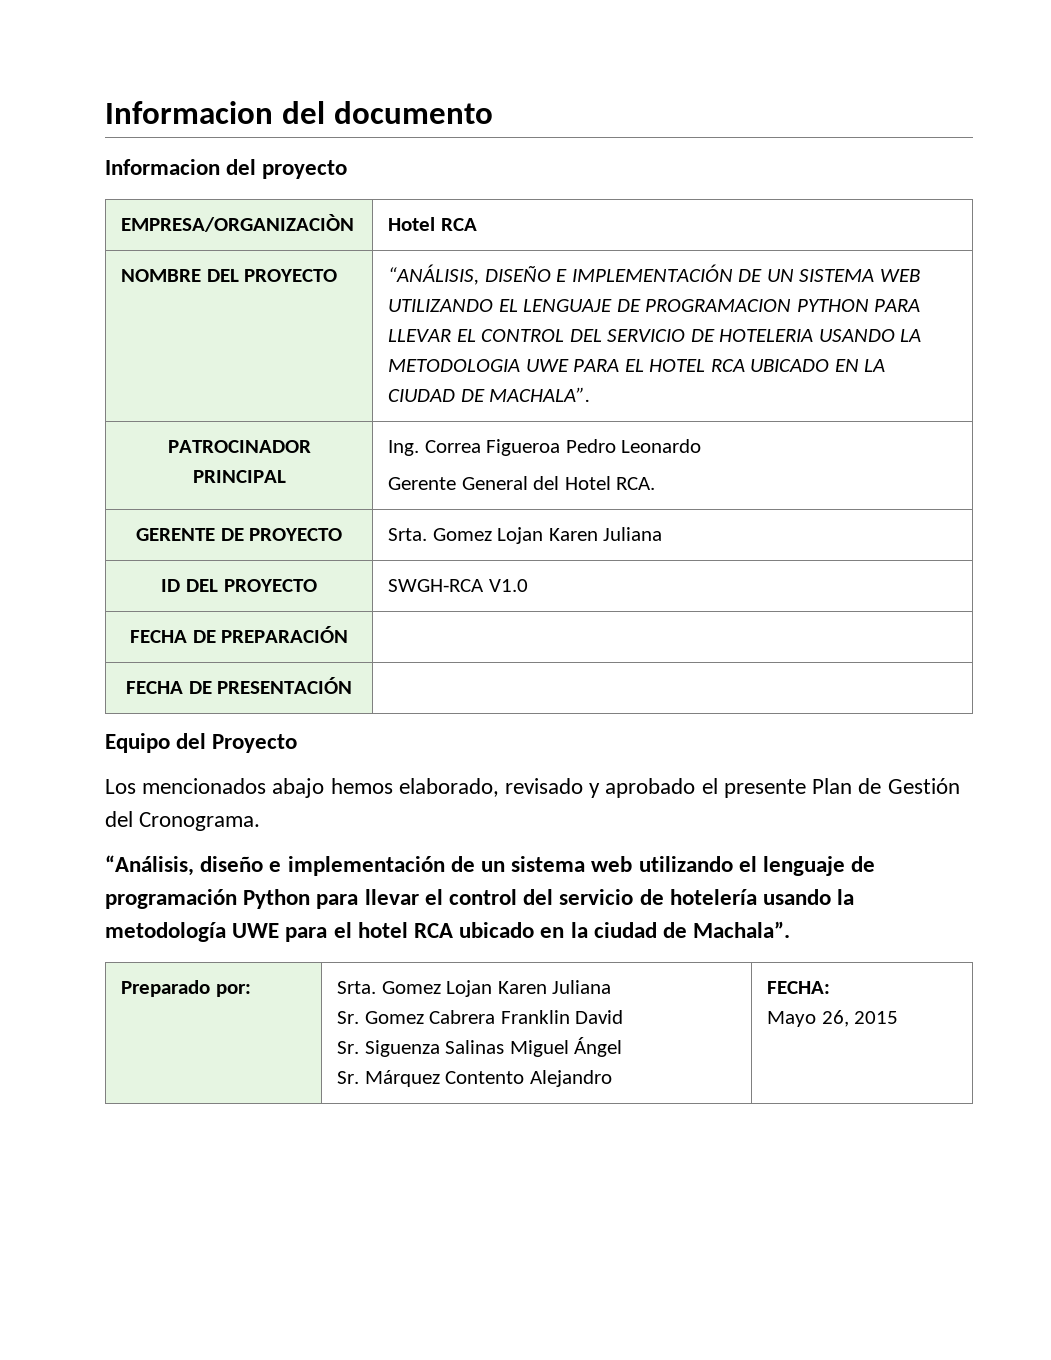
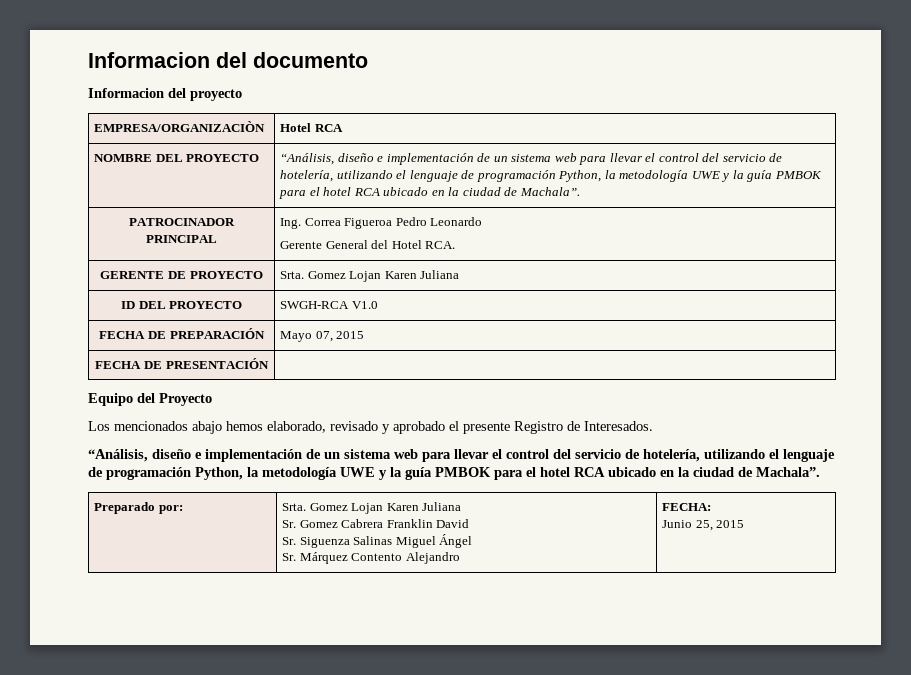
- NOMBRE DEL PROYECTO | “ANÁLISIS, DISEÑO E IMPLEMENTACIÓN DE UN SISTEMA WEB UTILIZANDO EL LENGUAJE DE PROGRAMACION PYTHON PARA LLEVAR EL CONTROL DEL SERVICIO DE HOTELERIA USANDO LA METODOLOGIA UWE PARA EL HOTEL RCA UBICADO EN LA CIUDAD DE MACHALA”.
+ NOMBRE DEL PROYECTO | “Análisis, diseño e implementación de un sistema web para llevar el control del servicio de hotelería, utilizando el lenguaje de programación Python, la metodología UWE y la guía PMBOK para el hotel RCA ubicado en la ciudad de Machala”.
- FECHA DE PREPARACIÓN |
+ FECHA DE PREPARACIÓN | Mayo 07, 2015
- Los mencionados abajo hemos elaborado, revisado y aprobado el presente Plan de Gestión del Cronograma.
- “Análisis, diseño e implementación de un sistema web utilizando el lenguaje de programación Python para llevar el control del servicio de hotelería usando la metodología UWE para el hotel RCA ubicado en la ciudad de Machala”.
+ Los mencionados abajo hemos elaborado, revisado y aprobado el presente Registro de Interesados.
+ “Análisis, diseño e implementación de un sistema web para llevar el control del servicio de hotelería, utilizando el lenguaje de programación Python, la metodología UWE y la guía PMBOK para el hotel RCA ubicado en la ciudad de Machala”.
  Preparado por: | Srta. Gomez Lojan Karen Juliana
  Sr. Gomez Cabrera Franklin David
  Sr. Siguenza Salinas Miguel Ángel
  Sr. Márquez Contento Alejandro | FECHA:
- Mayo 26, 2015
+ Junio 25, 2015

